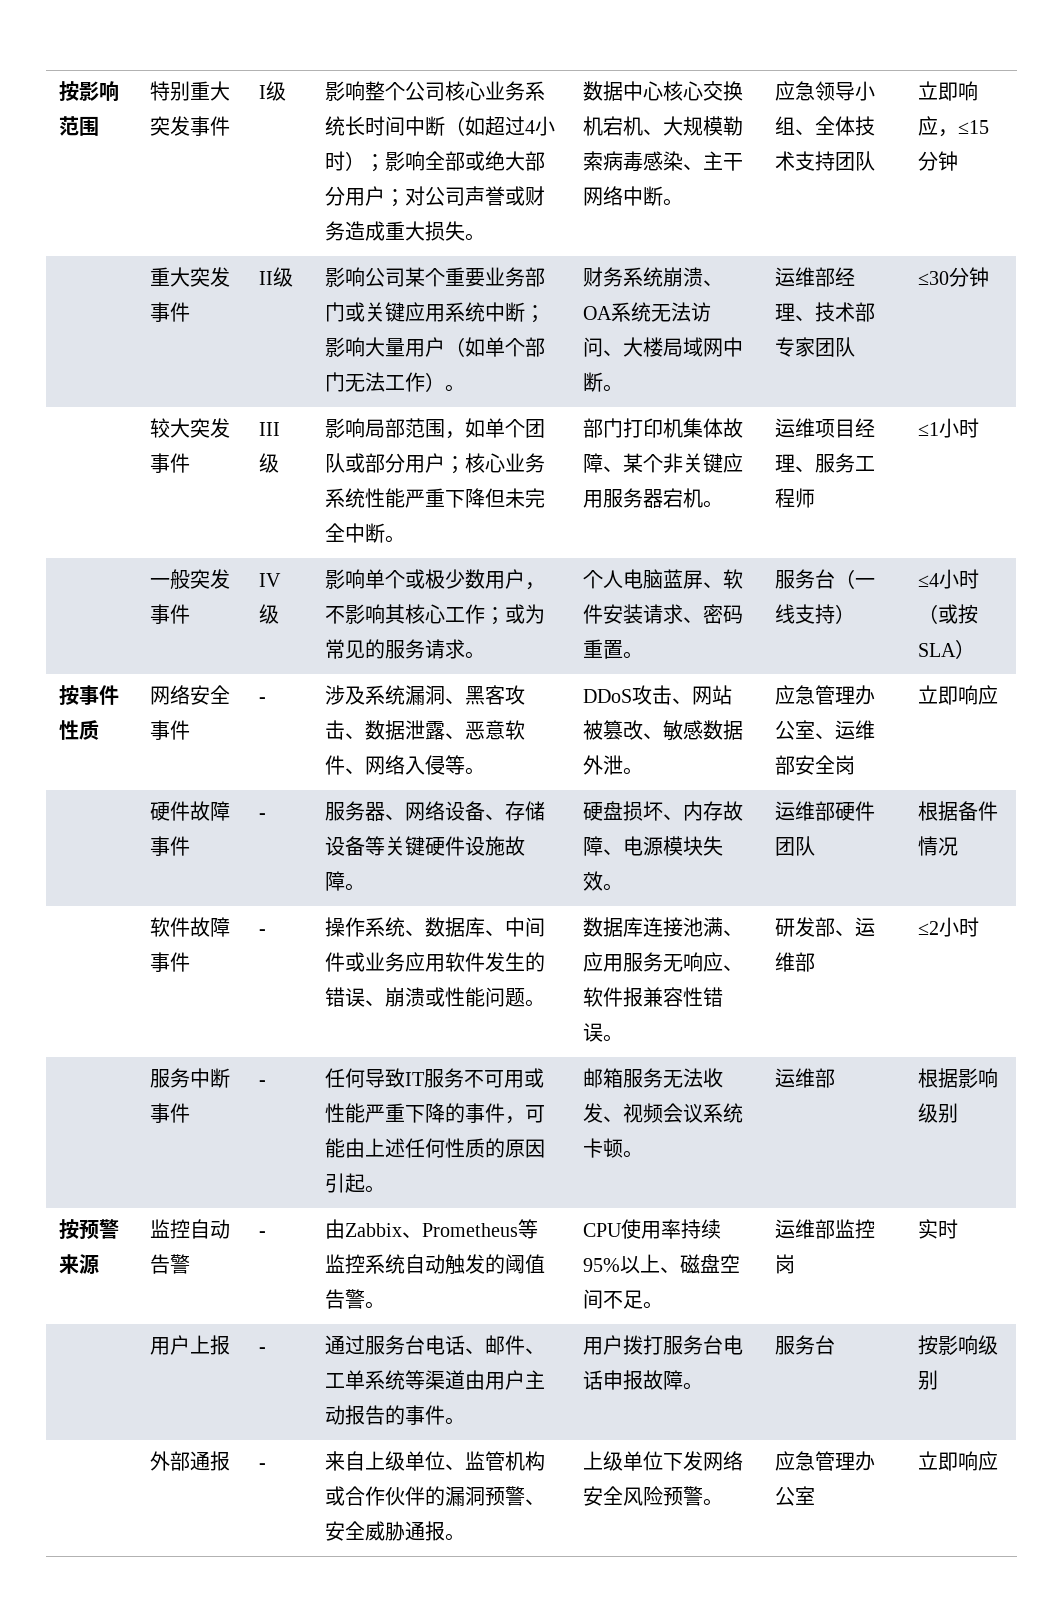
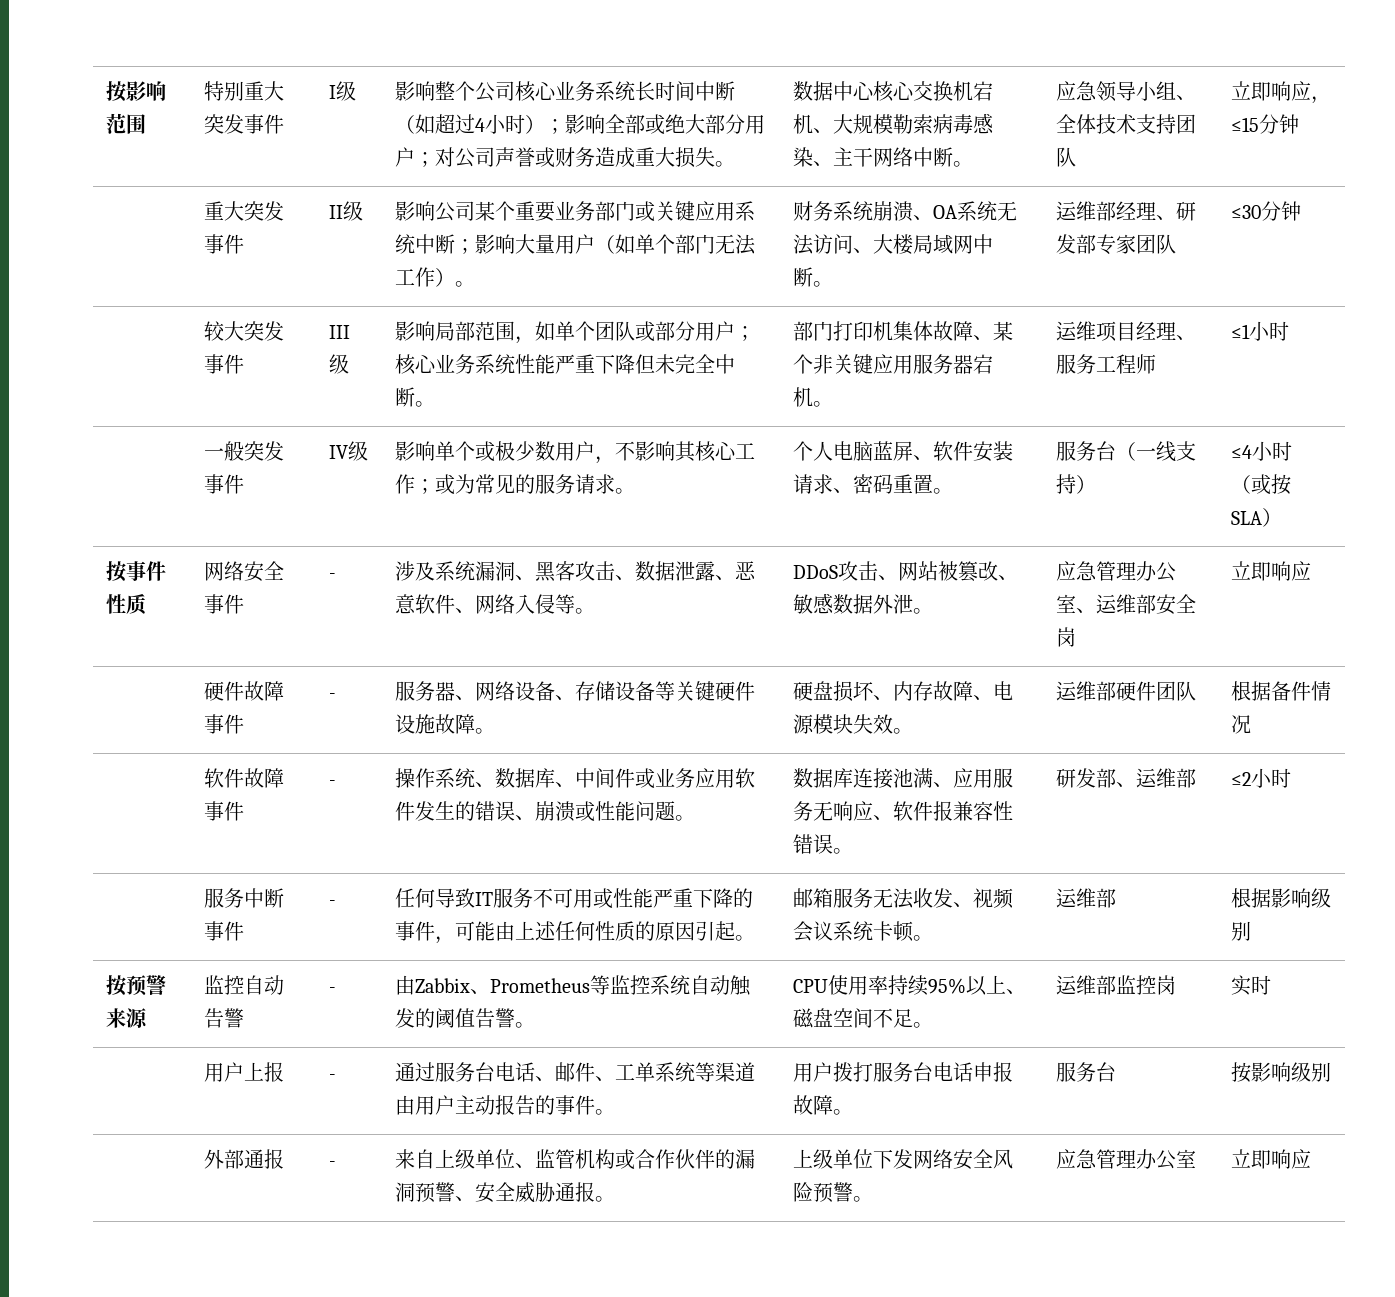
- 运维部经理、技术部专家团队
+ 运维部经理、研发部专家团队

